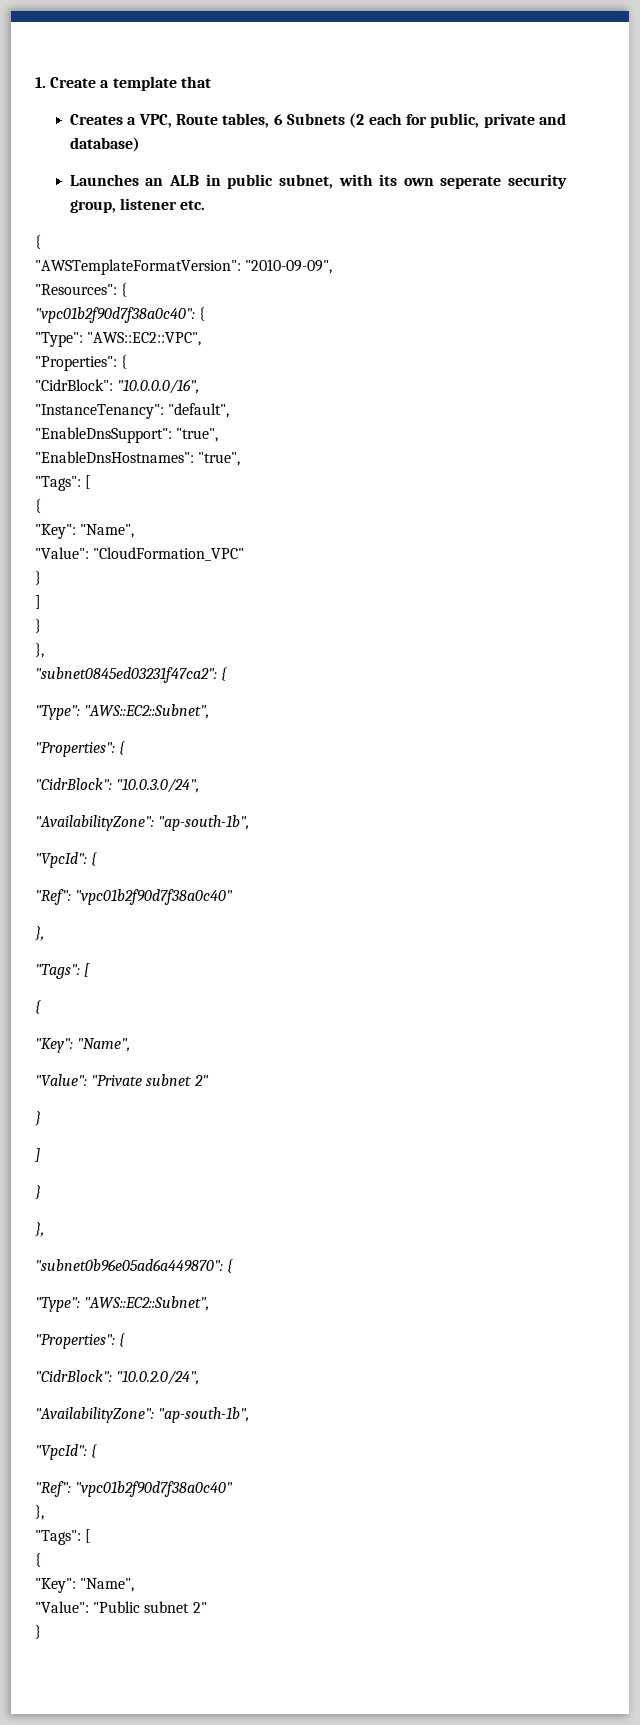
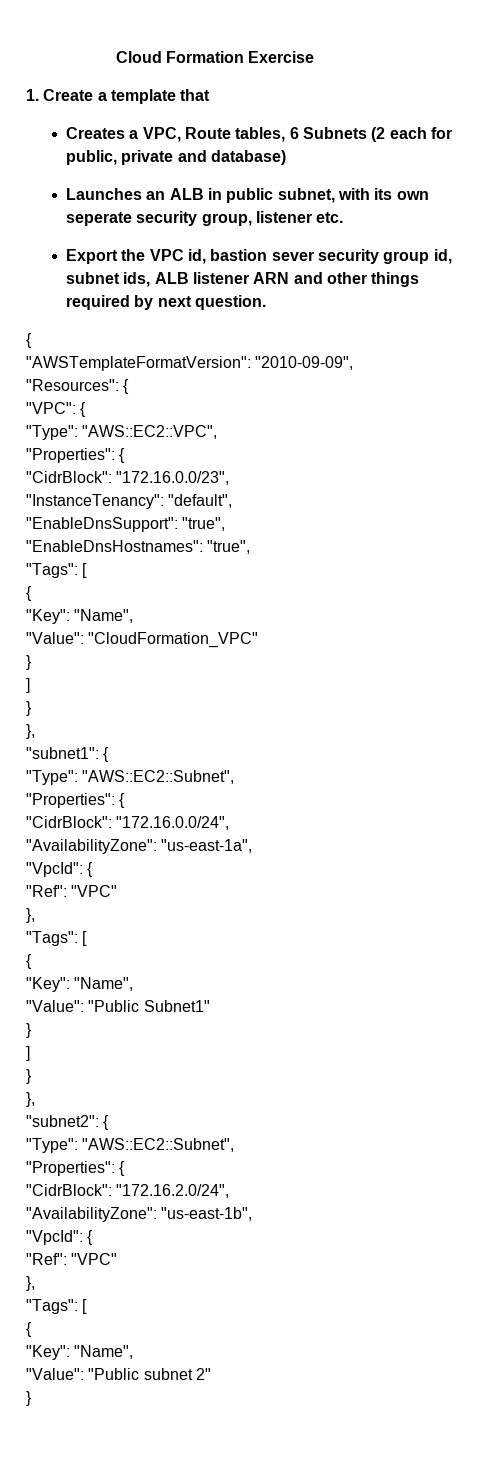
+ Cloud Formation Exercise
+ Export the VPC id, bastion sever security group id, subnet ids, ALB listener ARN and other things required by next question.
- "vpc01b2f90d7f38a0c40": {
+ "VPC": {
- "CidrBlock": "10.0.0.0/16",
+ "CidrBlock": "172.16.0.0/23",
- "subnet0845ed03231f47ca2": {
+ "subnet1": {
  "Type": "AWS::EC2::Subnet",
  "Properties": {
- "CidrBlock": "10.0.3.0/24",
- "AvailabilityZone": "ap-south-1b",
+ "CidrBlock": "172.16.0.0/24",
+ "AvailabilityZone": "us-east-1a",
  "VpcId": {
- "Ref": "vpc01b2f90d7f38a0c40"
+ "Ref": "VPC"
  },
  "Tags": [
  {
  "Key": "Name",
- "Value": "Private subnet 2"
+ "Value": "Public Subnet1"
  }
  ]
  }
  },
- "subnet0b96e05ad6a449870": {
+ "subnet2": {
  "Type": "AWS::EC2::Subnet",
  "Properties": {
- "CidrBlock": "10.0.2.0/24",
- "AvailabilityZone": "ap-south-1b",
+ "CidrBlock": "172.16.2.0/24",
+ "AvailabilityZone": "us-east-1b",
  "VpcId": {
- "Ref": "vpc01b2f90d7f38a0c40"
+ "Ref": "VPC"

